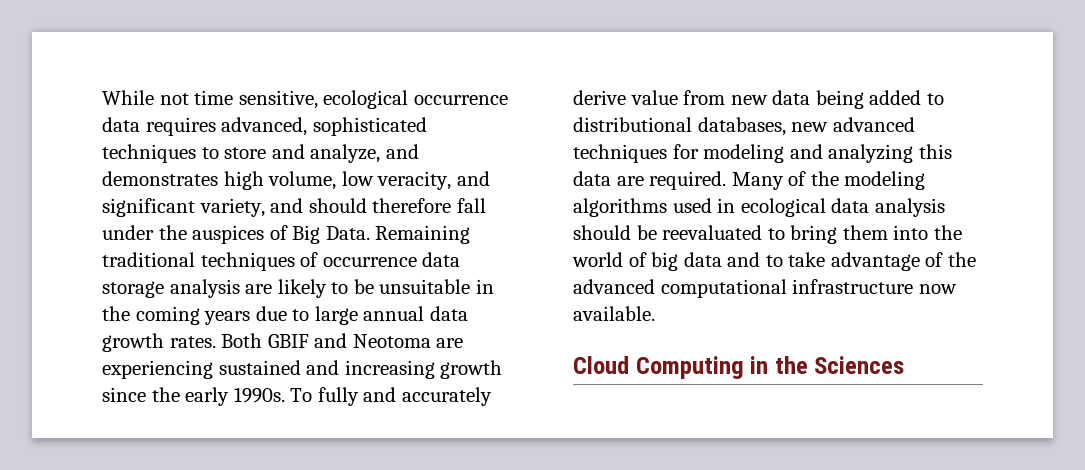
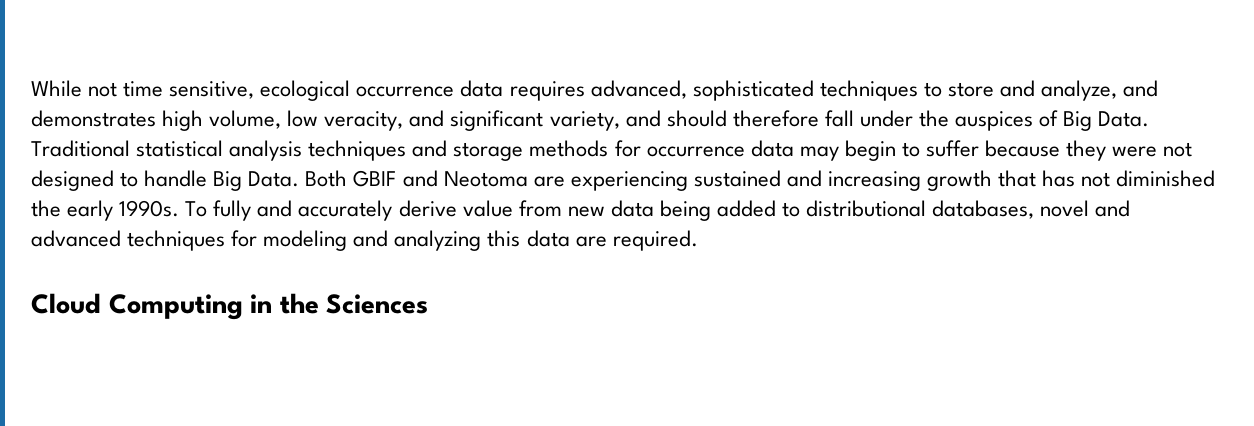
- Remaining traditional techniques of occurrence data storage analysis are likely to be unsuitable in the coming years due to large annual data growth rates.
+ Traditional statistical analysis techniques and storage methods for occurrence data may begin to suffer because they were not designed to handle Big Data.
- Both GBIF and Neotoma are experiencing sustained and increasing growth since the early 1990s.
+ Both GBIF and Neotoma are experiencing sustained and increasing growth that has not diminished the early 1990s.
- To fully and accurately derive value from new data being added to distributional databases, new advanced techniques for modeling and analyzing this data are required. Many of the modeling algorithms used in ecological data analysis should be reevaluated to bring them into the world of big data and to take advantage of the advanced computational infrastructure now available.
+ To fully and accurately derive value from new data being added to distributional databases, novel and advanced techniques for modeling and analyzing this data are required.

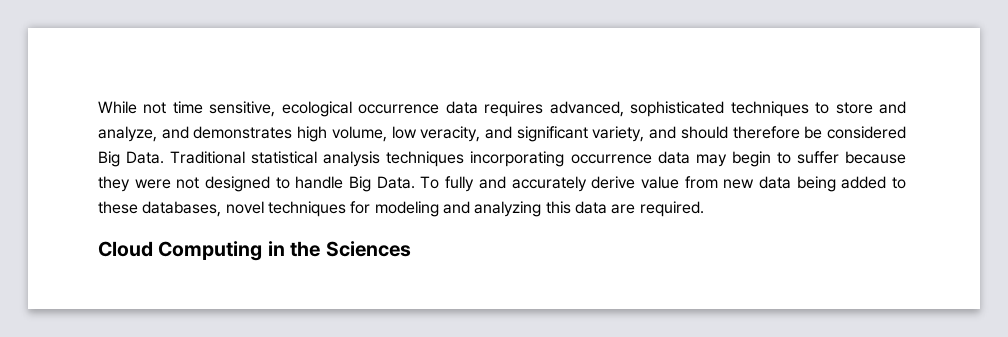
- While not time sensitive, ecological occurrence data requires advanced, sophisticated techniques to store and analyze, and demonstrates high volume, low veracity, and significant variety, and should therefore fall under the auspices of Big Data.
+ While not time sensitive, ecological occurrence data requires advanced, sophisticated techniques to store and analyze, and demonstrates high volume, low veracity, and significant variety, and should therefore be considered Big Data.
- Traditional statistical analysis techniques and storage methods for occurrence data may begin to suffer because they were not designed to handle Big Data.
+ Traditional statistical analysis techniques incorporating occurrence data may begin to suffer because they were not designed to handle Big Data.
- Both GBIF and Neotoma are experiencing sustained and increasing growth that has not diminished the early 1990s.
- To fully and accurately derive value from new data being added to distributional databases, novel and advanced techniques for modeling and analyzing this data are required.
+ To fully and accurately derive value from new data being added to these databases, novel techniques for modeling and analyzing this data are required.

